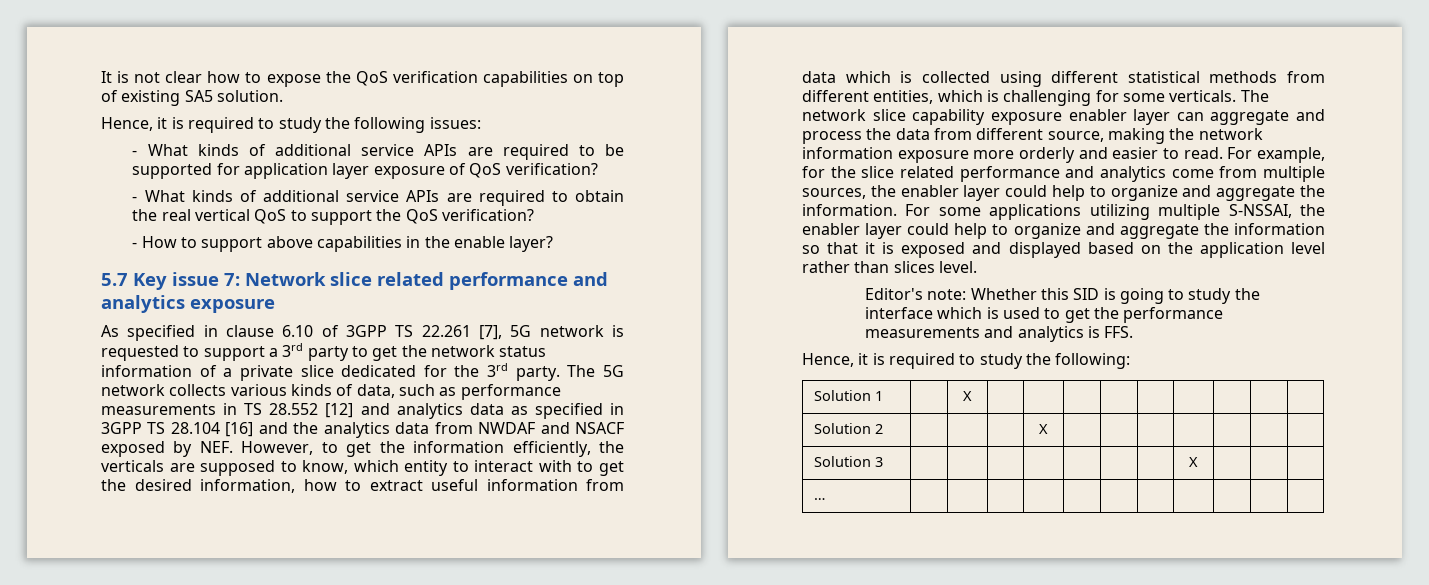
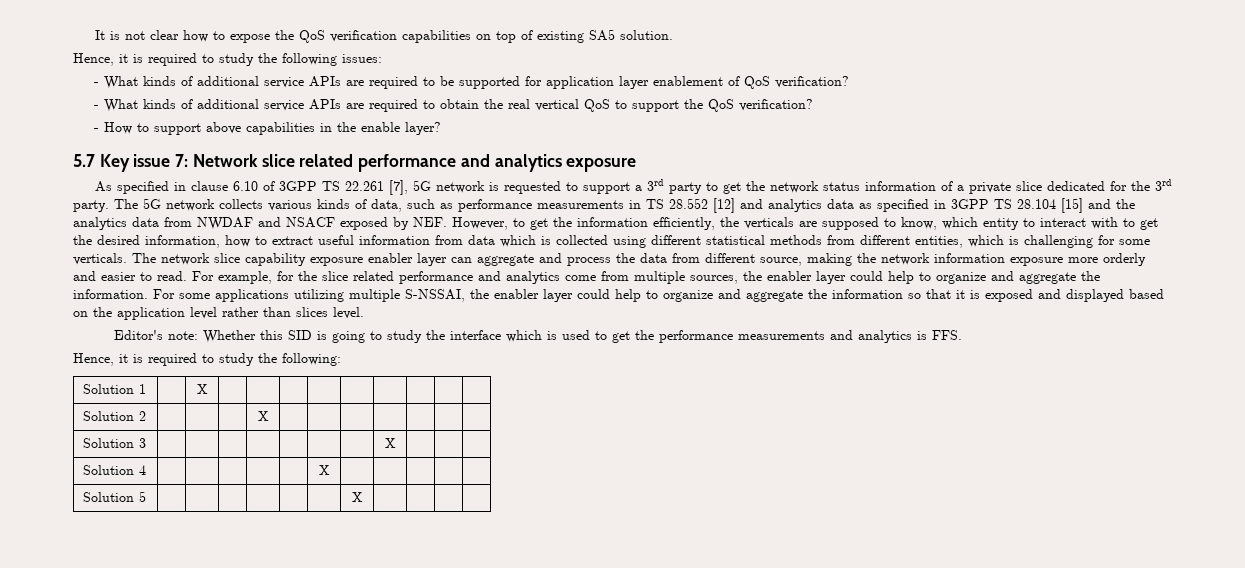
- - What kinds of additional service APIs are required to be supported for application layer exposure of QoS verification?
+ - What kinds of additional service APIs are required to be supported for application layer enablement of QoS verification?
- The 5G network collects various kinds of data, such as performance measurements in TS 28.552 [12] and analytics data as specified in 3GPP TS 28.104 [16] and the analytics data from NWDAF and NSACF exposed by NEF. However, to get the information efficiently, the verticals are supposed to know, which entity to interact with to get the desired information, how to extract useful information from data which is collected using different statistical methods from different entities, which is challenging for some verticals.
+ The 5G network collects various kinds of data, such as performance measurements in TS 28.552 [12] and analytics data as specified in 3GPP TS 28.104 [15] and the analytics data from NWDAF and NSACF exposed by NEF. However, to get the information efficiently, the verticals are supposed to know, which entity to interact with to get the desired information, how to extract useful information from data which is collected using different statistical methods from different entities, which is challenging for some verticals.
- … | | | | | | | | | | |
+ Solution 4 | | | | | | X | | | | |
+ Solution 5 | | | | | | | X | | | |

